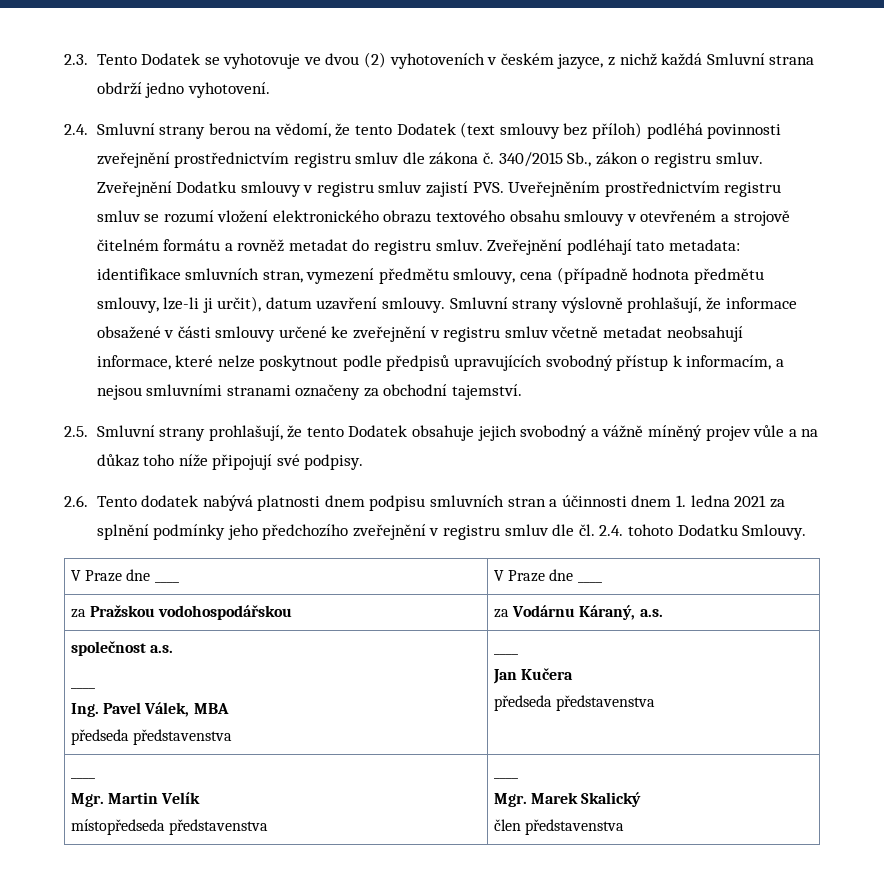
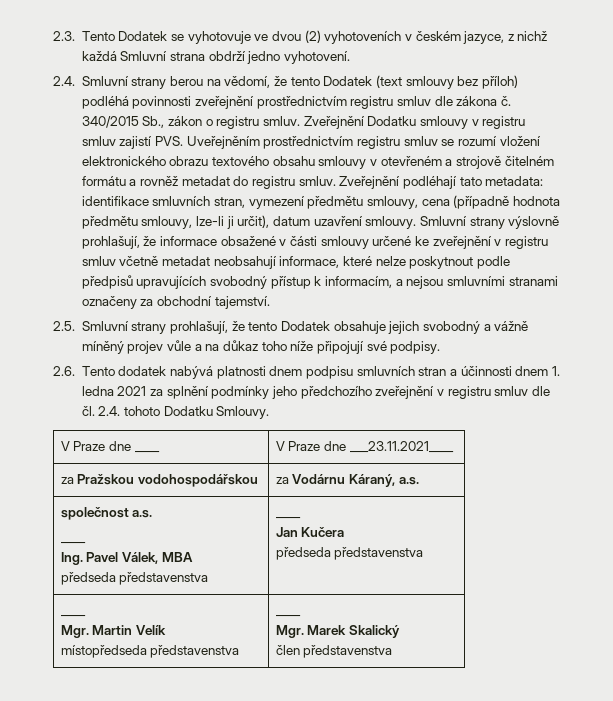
- V Praze dne ____ | V Praze dne ____
+ V Praze dne ____ | V Praze dne ___23.11.2021____

